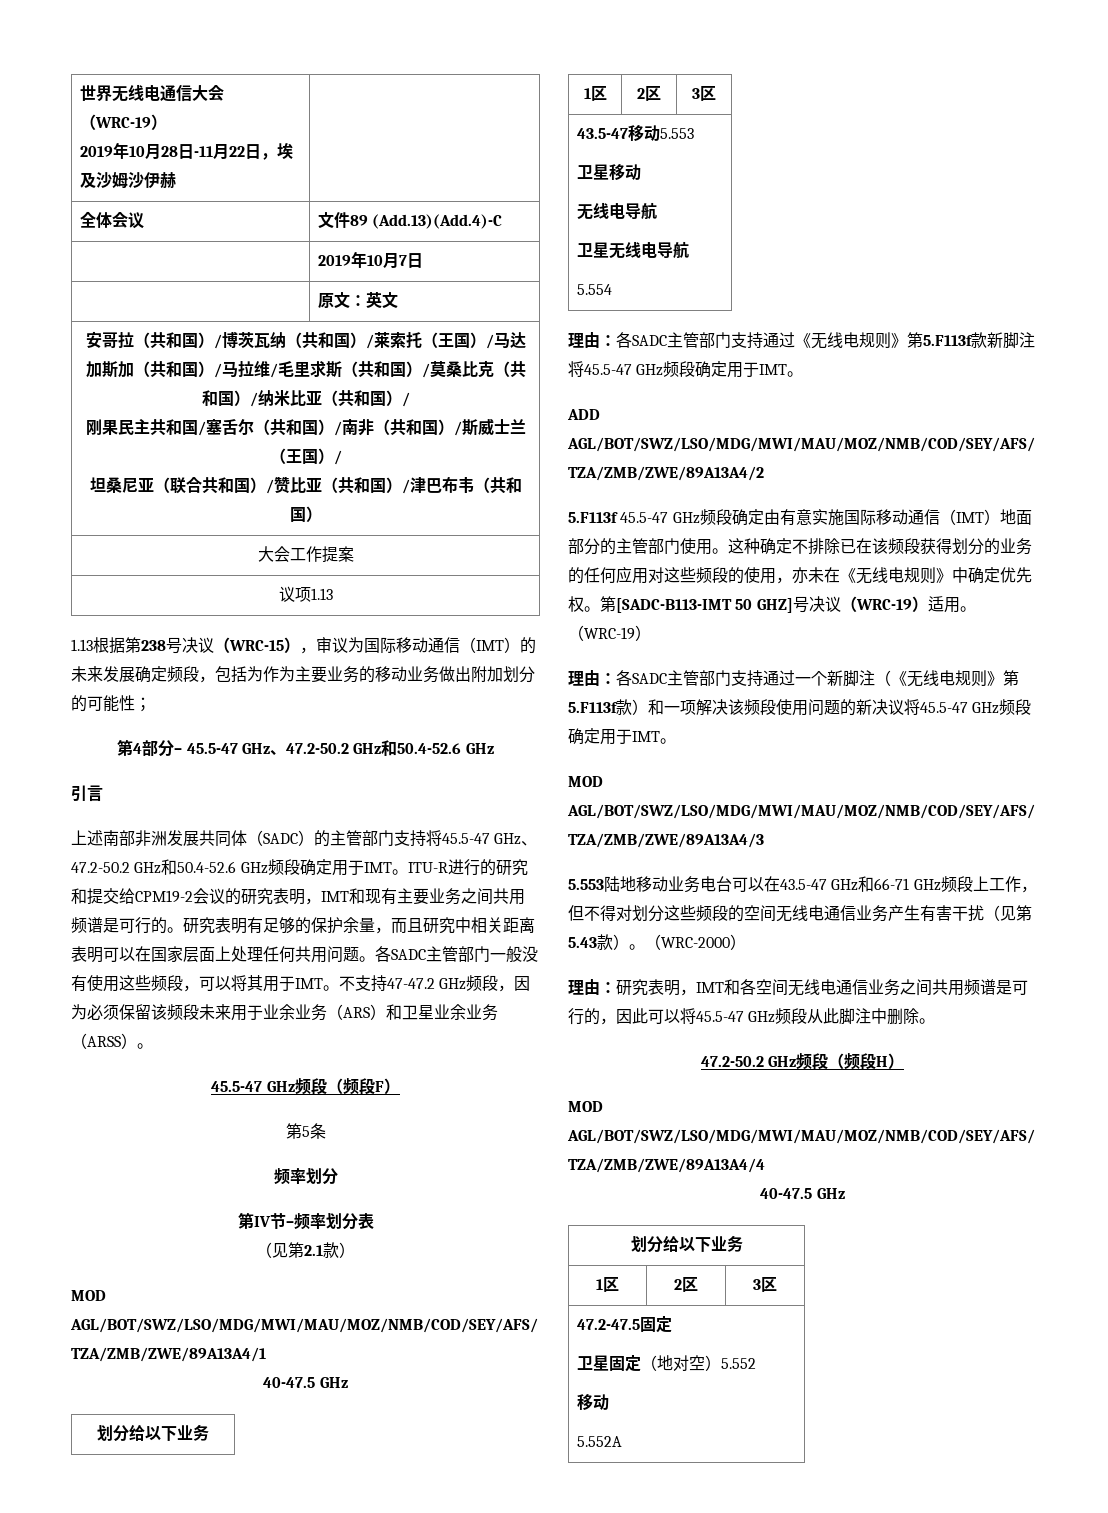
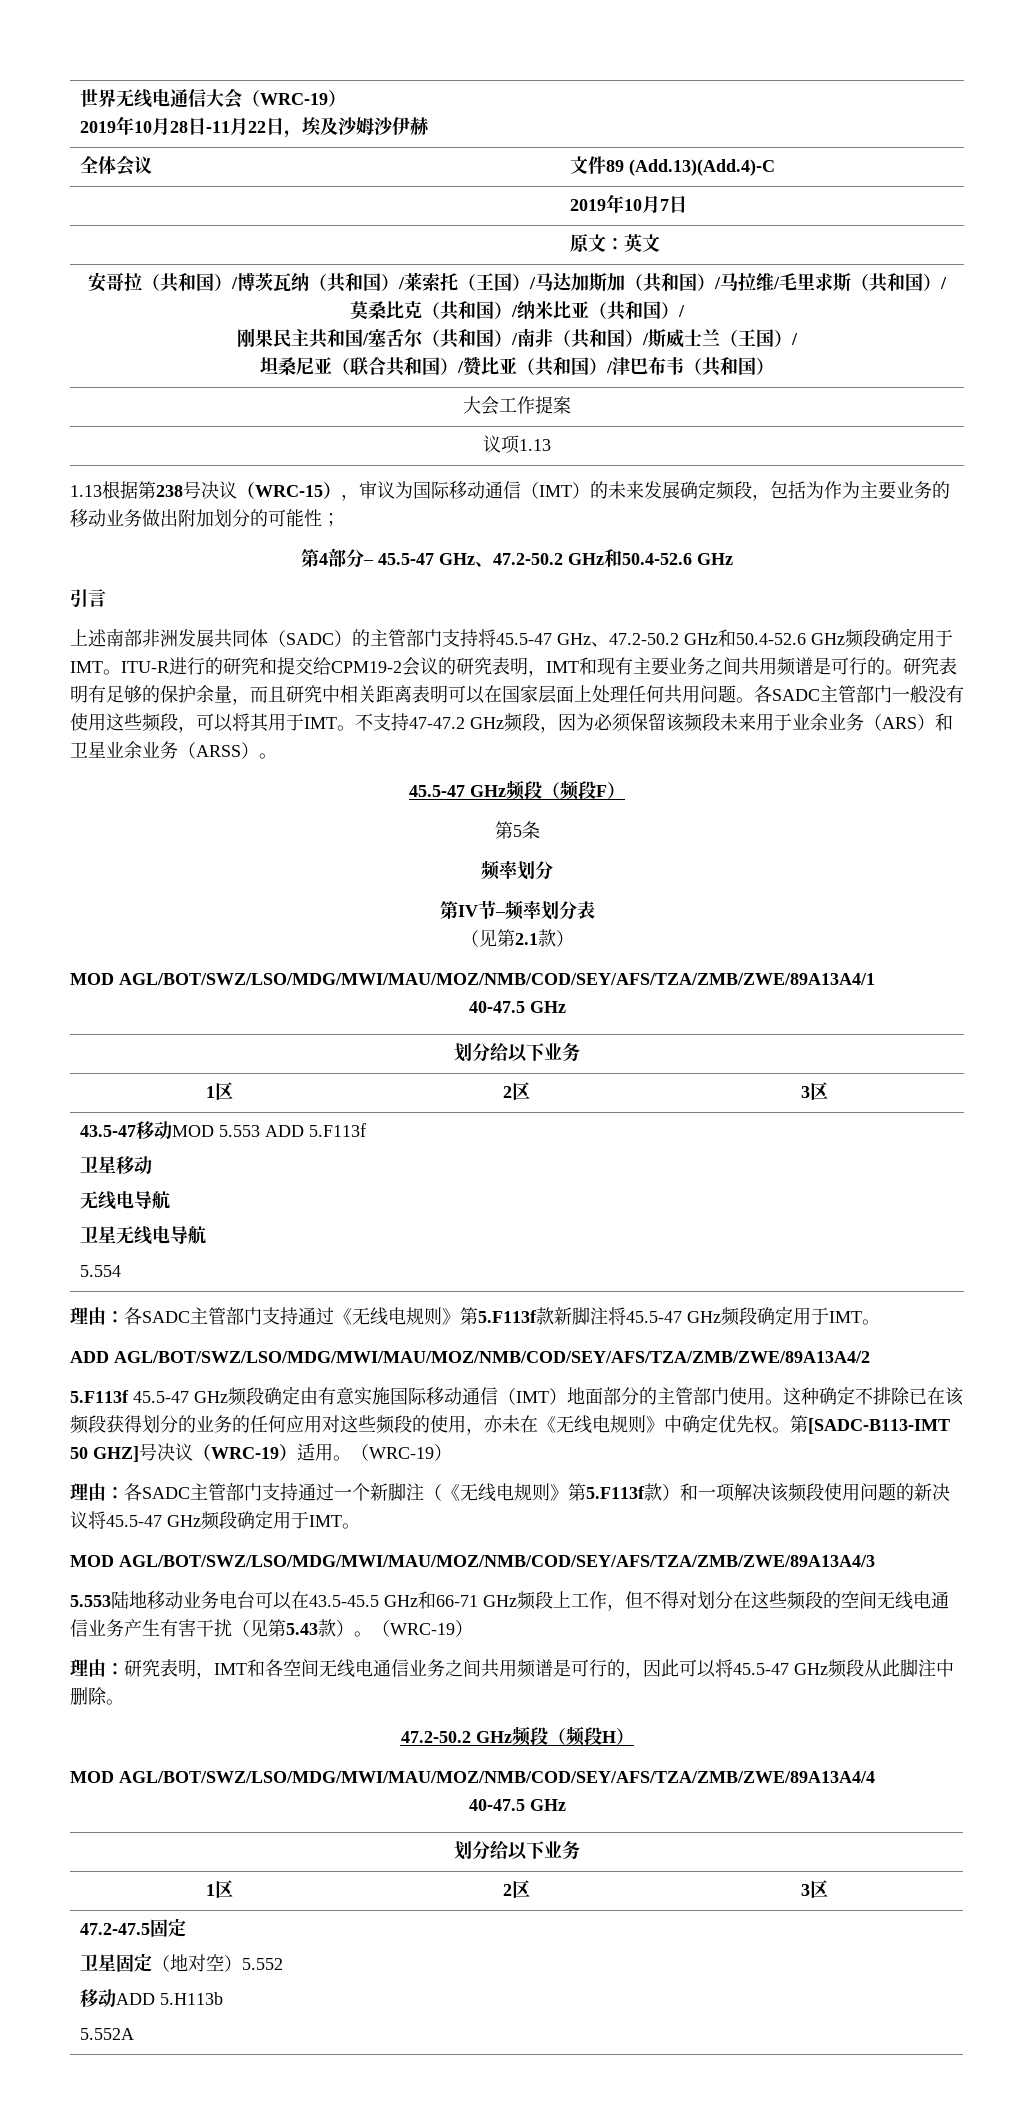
- 43.5-47移动5.553
+ 43.5-47移动MOD 5.553 ADD 5.F113f
- 5.553陆地移动业务电台可以在43.5-47 GHz和66-71 GHz频段上工作，但不得对划分这些频段的空间无线电通信业务产生有害干扰（见第5.43款）。（WRC-2000）
+ 5.553陆地移动业务电台可以在43.5-45.5 GHz和66-71 GHz频段上工作，但不得对划分在这些频段的空间无线电通信业务产生有害干扰（见第5.43款）。（WRC-19）
  47.2-47.5固定
  卫星固定（地对空）5.552
- 移动
+ 移动ADD 5.H113b

